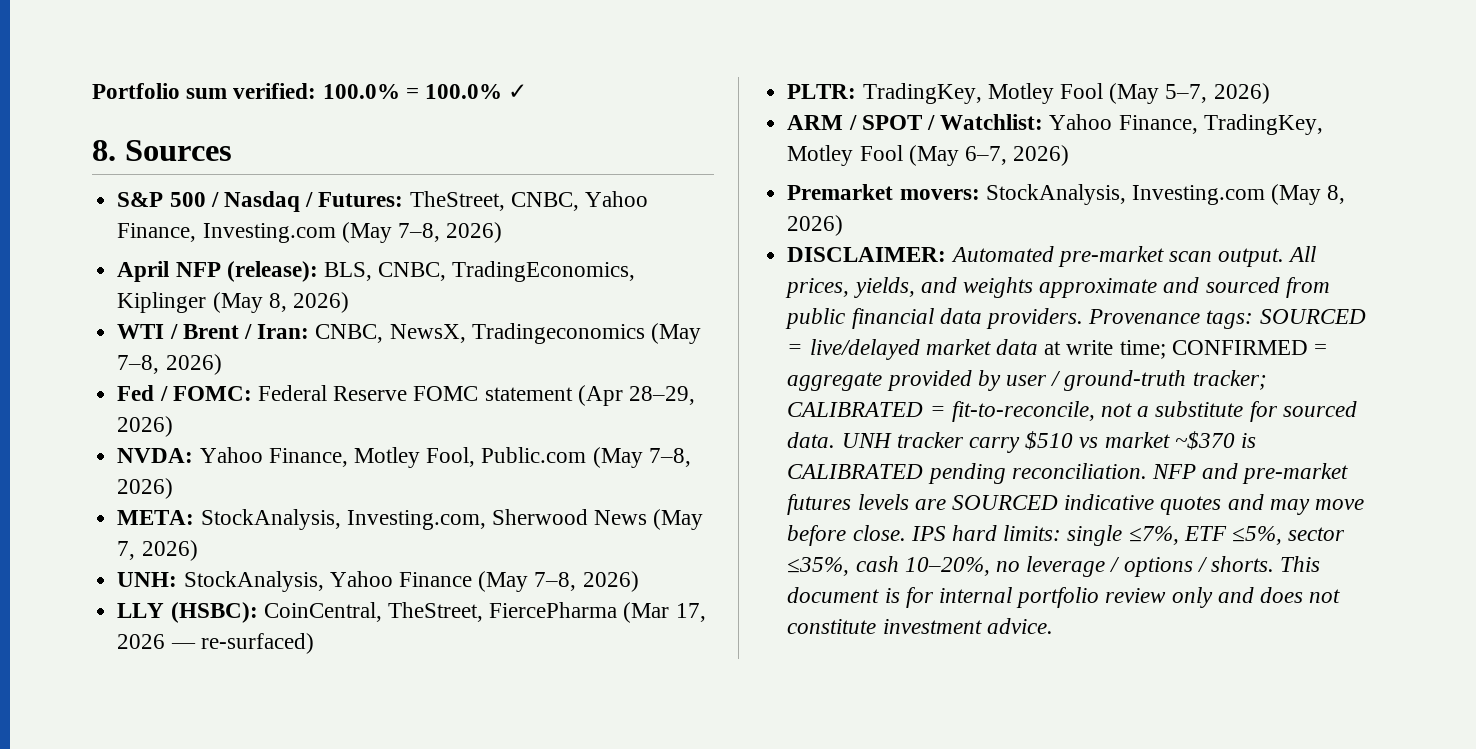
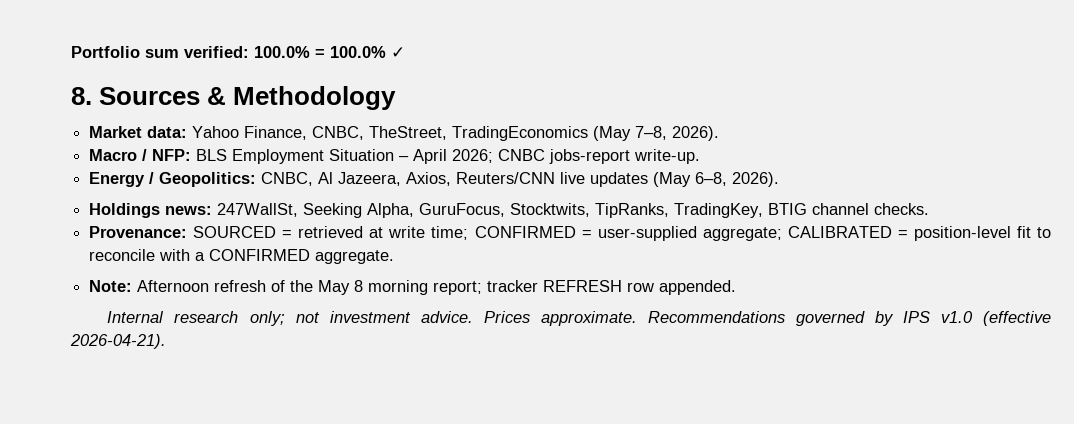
- 8. Sources
- S&P 500 / Nasdaq / Futures: TheStreet, CNBC, Yahoo Finance, Investing.com (May 7–8, 2026)
- April NFP (release): BLS, CNBC, TradingEconomics, Kiplinger (May 8, 2026)
- WTI / Brent / Iran: CNBC, NewsX, Tradingeconomics (May 7–8, 2026)
- Fed / FOMC: Federal Reserve FOMC statement (Apr 28–29, 2026)
- NVDA: Yahoo Finance, Motley Fool, Public.com (May 7–8, 2026)
- META: StockAnalysis, Investing.com, Sherwood News (May 7, 2026)
- UNH: StockAnalysis, Yahoo Finance (May 7–8, 2026)
- LLY (HSBC): CoinCentral, TheStreet, FiercePharma (Mar 17, 2026 — re-surfaced)
- PLTR: TradingKey, Motley Fool (May 5–7, 2026)
- ARM / SPOT / Watchlist: Yahoo Finance, TradingKey, Motley Fool (May 6–7, 2026)
- Premarket movers: StockAnalysis, Investing.com (May 8, 2026)
- DISCLAIMER: Automated pre-market scan output. All prices, yields, and weights approximate and sourced from public financial data providers. Provenance tags: SOURCED = live/delayed market data at write time; CONFIRMED = aggregate provided by user / ground-truth tracker; CALIBRATED = fit-to-reconcile, not a substitute for sourced data. UNH tracker carry $510 vs market ~$370 is CALIBRATED pending reconciliation. NFP and pre-market futures levels are SOURCED indicative quotes and may move before close. IPS hard limits: single ≤7%, ETF ≤5%, sector ≤35%, cash 10–20%, no leverage / options / shorts. This document is for internal portfolio review only and does not constitute investment advice.
+ 8. Sources & Methodology
+ Market data: Yahoo Finance, CNBC, TheStreet, TradingEconomics (May 7–8, 2026).
+ Macro / NFP: BLS Employment Situation – April 2026; CNBC jobs-report write-up.
+ Energy / Geopolitics: CNBC, Al Jazeera, Axios, Reuters/CNN live updates (May 6–8, 2026).
+ Holdings news: 247WallSt, Seeking Alpha, GuruFocus, Stocktwits, TipRanks, TradingKey, BTIG channel checks.
+ Provenance: SOURCED = retrieved at write time; CONFIRMED = user-supplied aggregate; CALIBRATED = position-level fit to reconcile with a CONFIRMED aggregate.
+ Note: Afternoon refresh of the May 8 morning report; tracker REFRESH row appended.
+ Internal research only; not investment advice. Prices approximate. Recommendations governed by IPS v1.0 (effective 2026-04-21).

